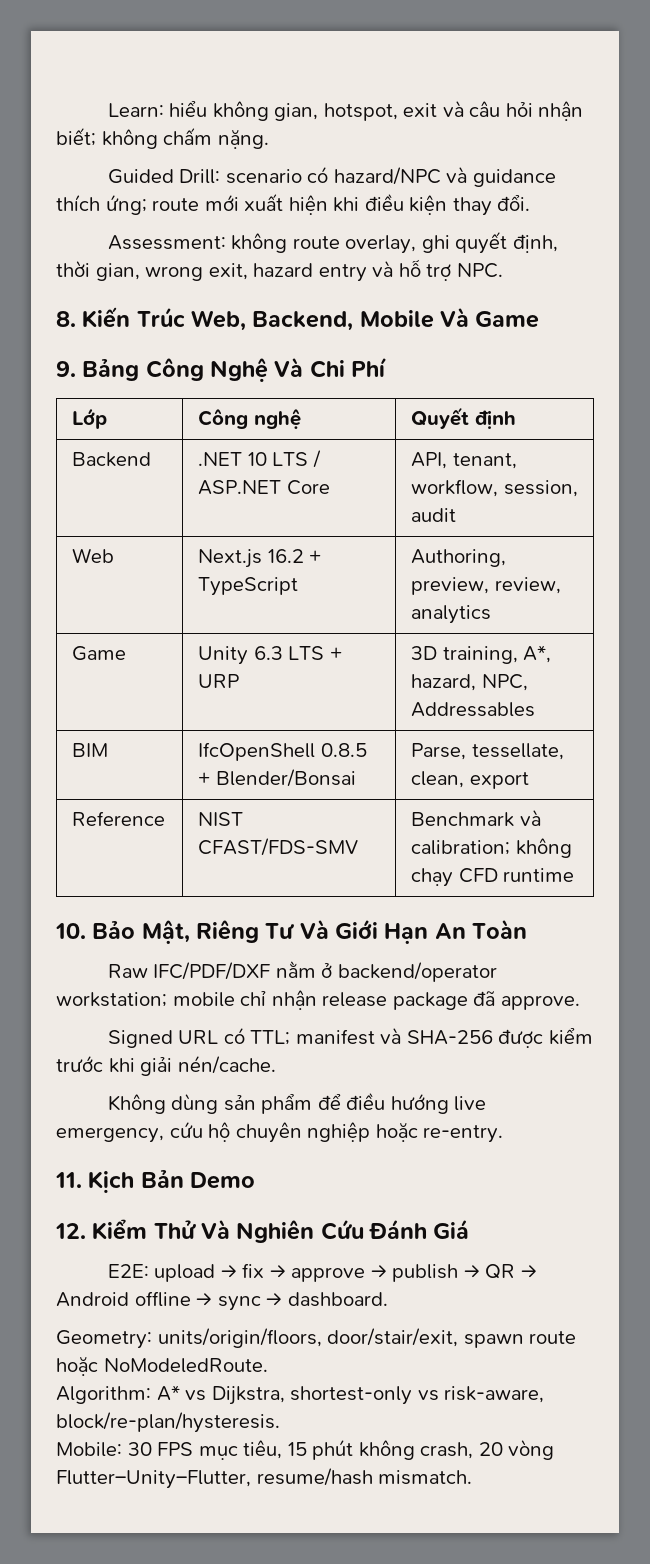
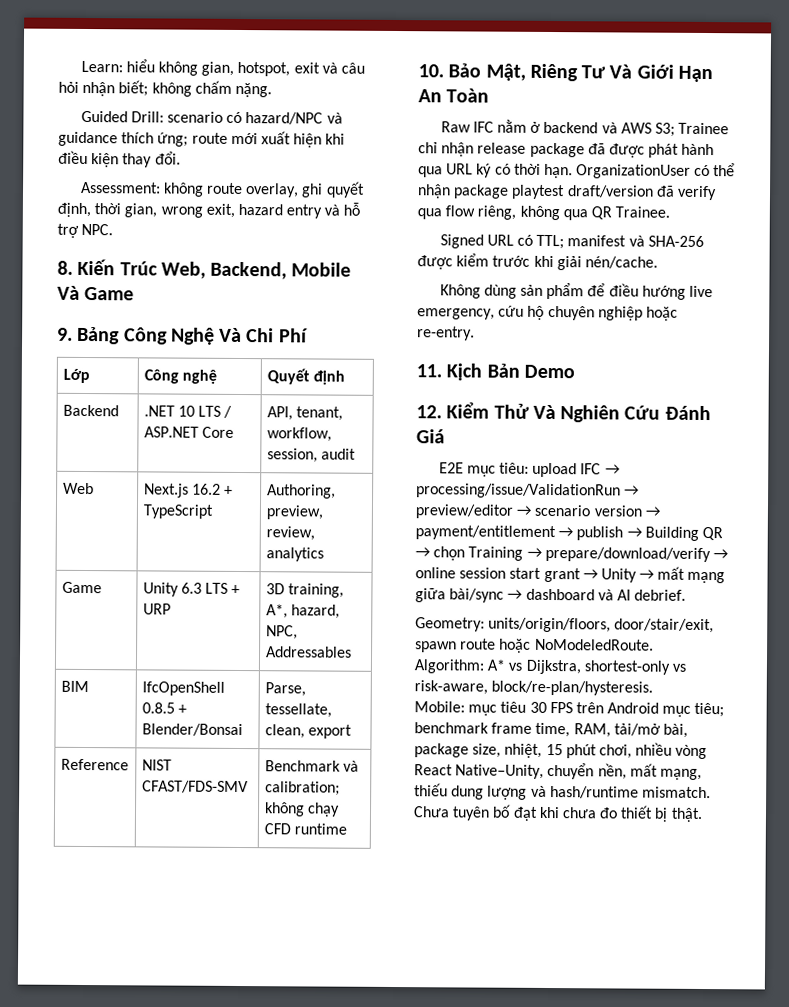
- Raw IFC/PDF/DXF nằm ở backend/operator workstation; mobile chỉ nhận release package đã approve.
+ Raw IFC nằm ở backend và AWS S3; Trainee chỉ nhận release package đã được phát hành qua URL ký có thời hạn. OrganizationUser có thể nhận package playtest draft/version đã verify qua flow riêng, không qua QR Trainee.
- E2E: upload → fix → approve → publish → QR → Android offline → sync → dashboard.
+ E2E mục tiêu: upload IFC → processing/issue/ValidationRun → preview/editor → scenario version → payment/entitlement → publish → Building QR → chọn Training → prepare/download/verify → online session start grant → Unity → mất mạng giữa bài/sync → dashboard và AI debrief.
- Mobile: 30 FPS mục tiêu, 15 phút không crash, 20 vòng Flutter–Unity–Flutter, resume/hash mismatch.
+ Mobile: mục tiêu 30 FPS trên Android mục tiêu; benchmark frame time, RAM, tải/mở bài, package size, nhiệt, 15 phút chơi, nhiều vòng React Native–Unity, chuyển nền, mất mạng, thiếu dung lượng và hash/runtime mismatch. Chưa tuyên bố đạt khi chưa đo thiết bị thật.

